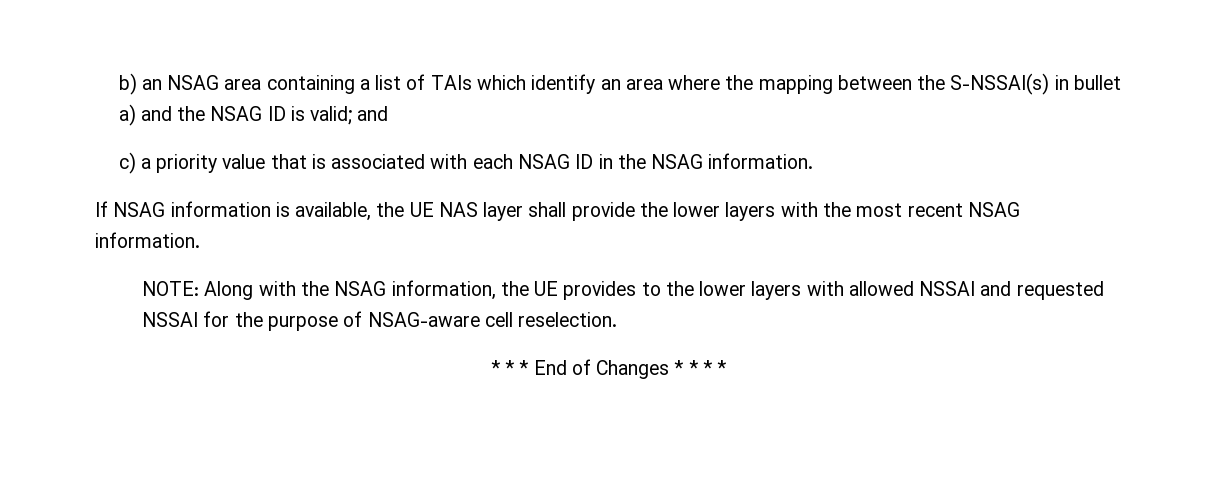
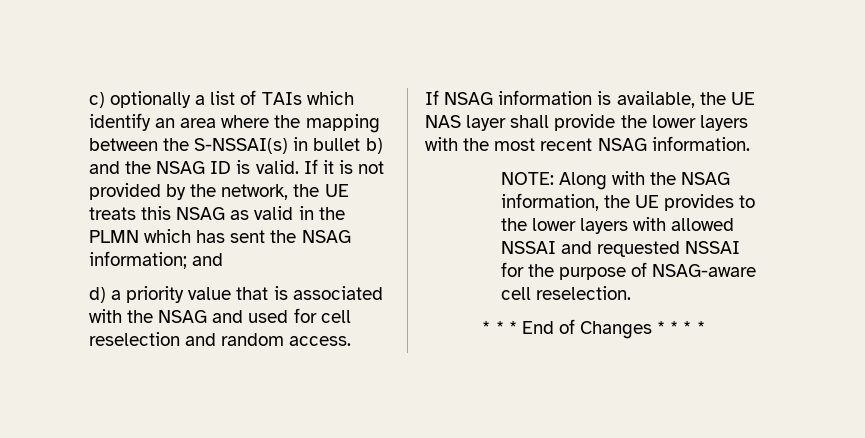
- b) an NSAG area containing a list of TAIs which identify an area where the mapping between the S-NSSAI(s) in bullet a) and the NSAG ID is valid; and
+ c) optionally a list of TAIs which identify an area where the mapping between the S-NSSAI(s) in bullet b) and the NSAG ID is valid. If it is not provided by the network, the UE treats this NSAG as valid in the PLMN which has sent the NSAG information; and
- c) a priority value that is associated with each NSAG ID in the NSAG information.
+ d) a priority value that is associated with the NSAG and used for cell reselection and random access.

